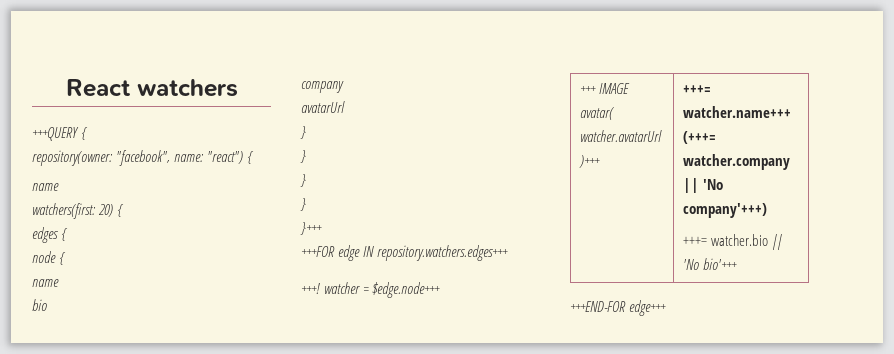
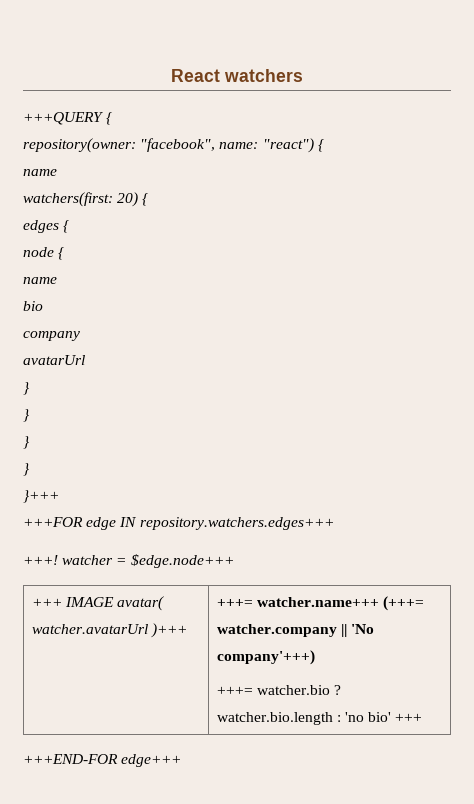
  +++ IMAGE avatar( watcher.avatarUrl )+++ | +++= watcher.name+++ (+++= watcher.company || 'No company'+++)
- +++= watcher.bio || 'No bio'+++
+ +++= watcher.bio ? watcher.bio.length : 'no bio' +++

